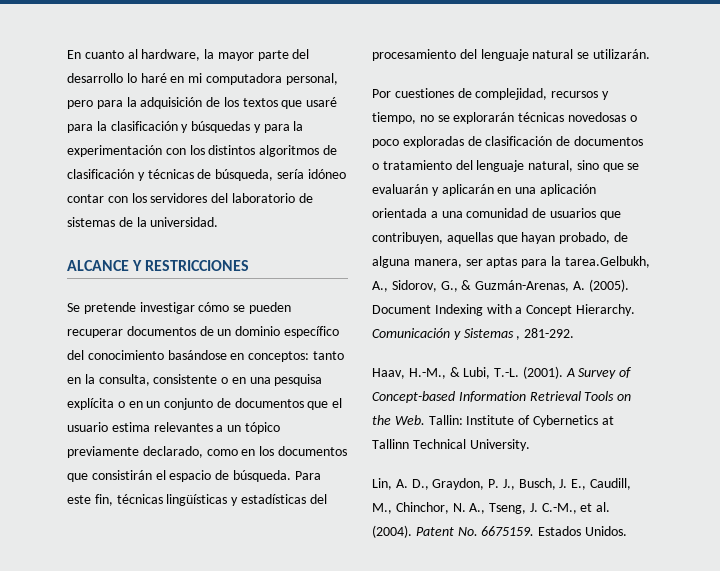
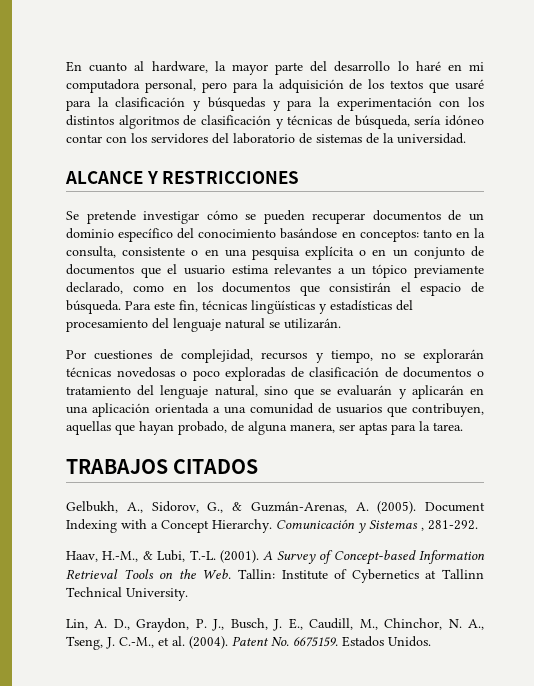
- Por cuestiones de complejidad, recursos y tiempo, no se explorarán técnicas novedosas o poco exploradas de clasificación de documentos o tratamiento del lenguaje natural, sino que se evaluarán y aplicarán en una aplicación orientada a una comunidad de usuarios que contribuyen, aquellas que hayan probado, de alguna manera, ser aptas para la tarea.Gelbukh, A., Sidorov, G., & Guzmán-Arenas, A. (2005).
+ Por cuestiones de complejidad, recursos y tiempo, no se explorarán técnicas novedosas o poco exploradas de clasificación de documentos o tratamiento del lenguaje natural, sino que se evaluarán y aplicarán en una aplicación orientada a una comunidad de usuarios que contribuyen, aquellas que hayan probado, de alguna manera, ser aptas para la tarea.
+ TRABAJOS CITADOS
+ Gelbukh, A., Sidorov, G., & Guzmán-Arenas, A. (2005).

